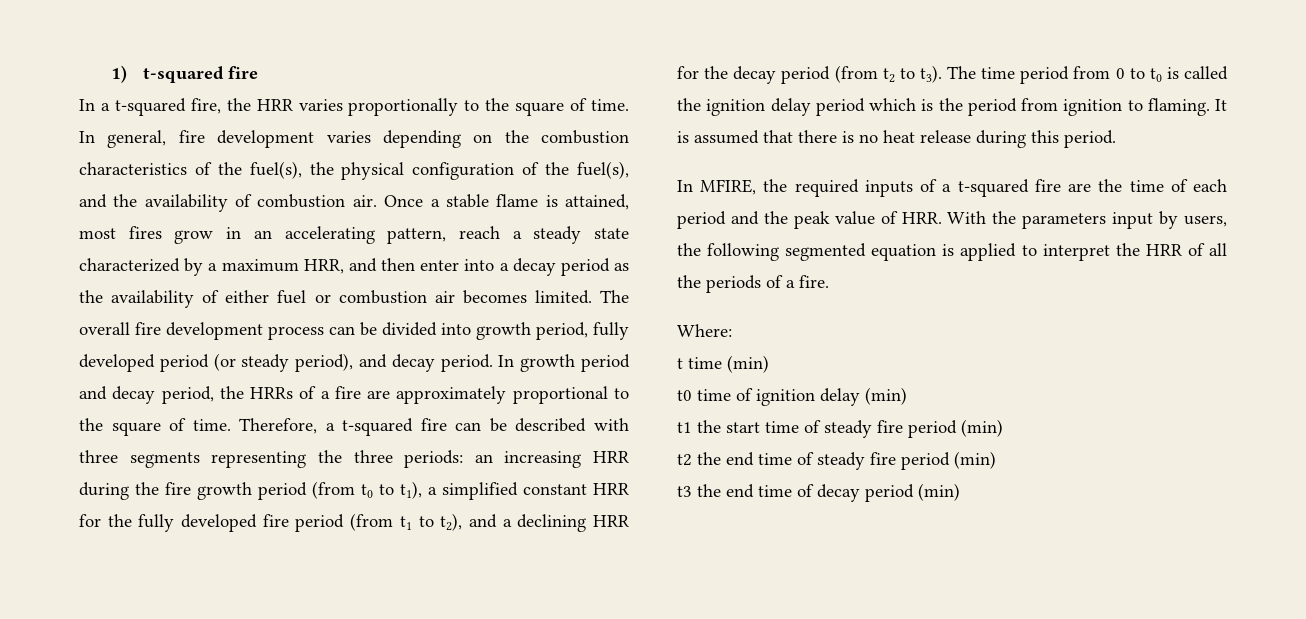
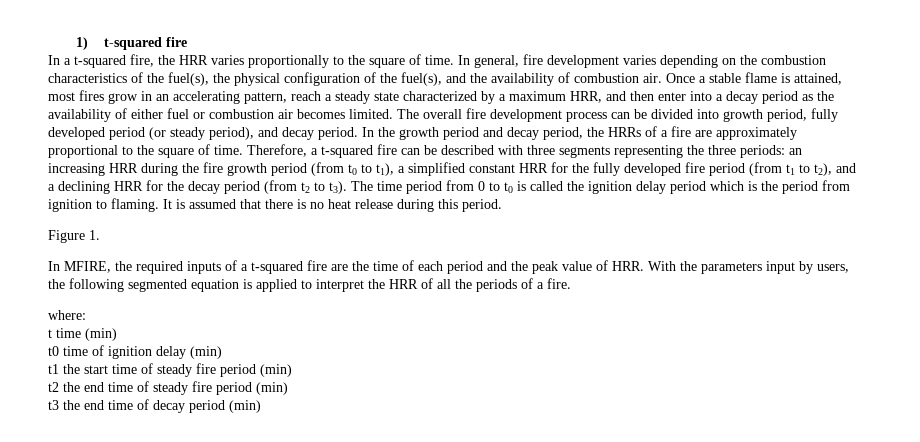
- In growth period and decay period, the HRRs of a fire are approximately proportional to the square of time.
+ In the growth period and decay period, the HRRs of a fire are approximately proportional to the square of time.
+ Figure 1.
- Where:
+ where:

